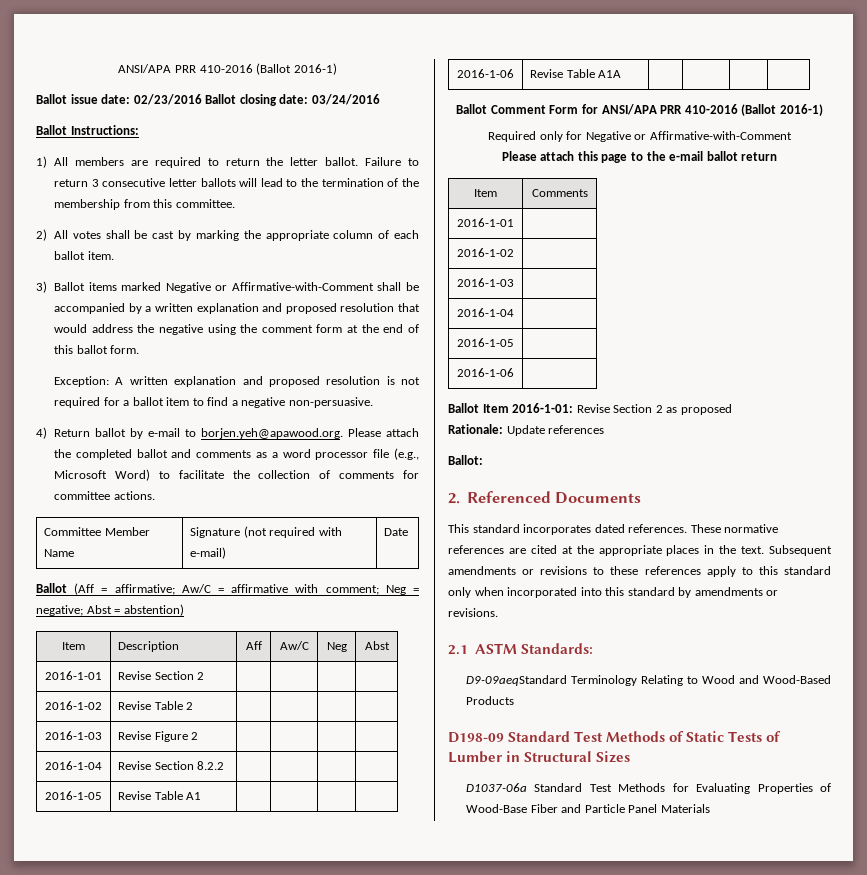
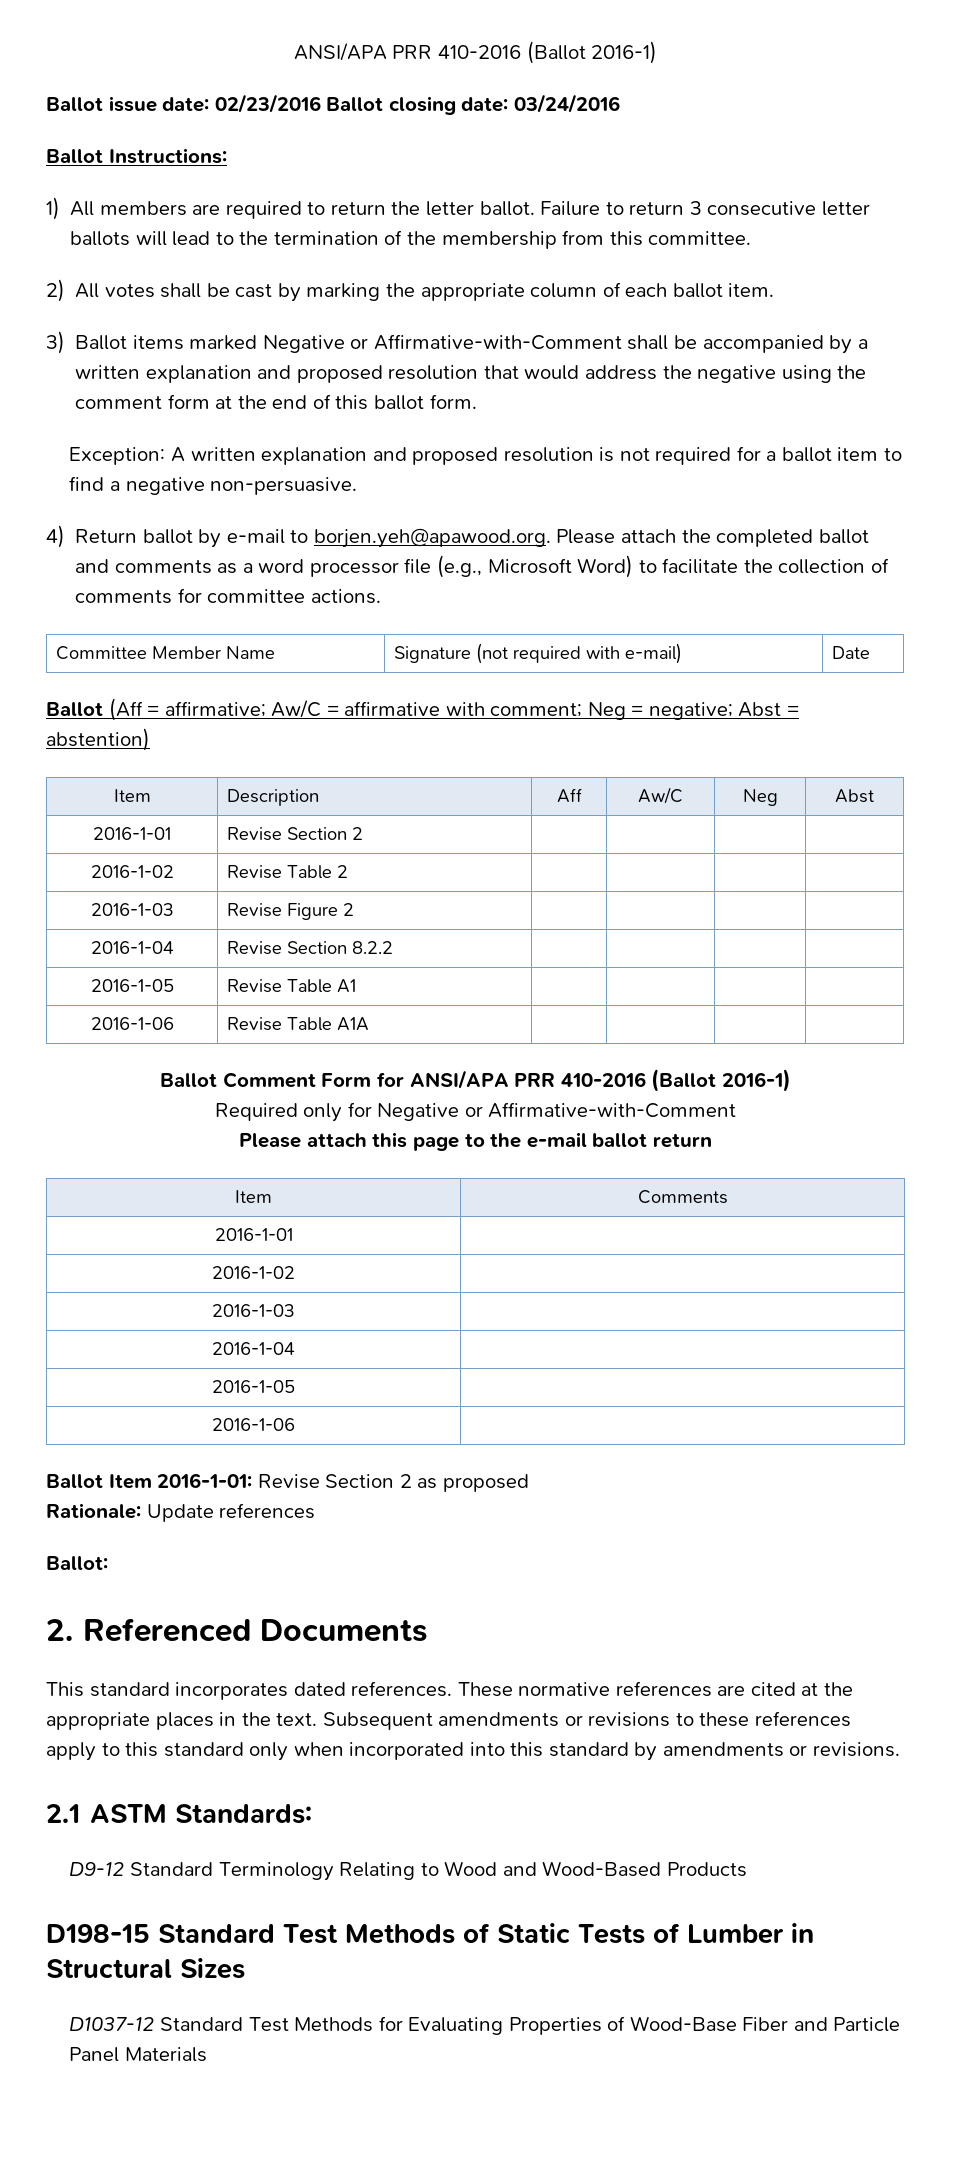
- D9-09aeqStandard Terminology Relating to Wood and Wood-Based Products
+ D9-12 Standard Terminology Relating to Wood and Wood-Based Products
- D198-09 Standard Test Methods of Static Tests of Lumber in Structural Sizes
+ D198-15 Standard Test Methods of Static Tests of Lumber in Structural Sizes
- D1037-06a Standard Test Methods for Evaluating Properties of Wood-Base Fiber and Particle Panel Materials
+ D1037-12 Standard Test Methods for Evaluating Properties of Wood-Base Fiber and Particle Panel Materials

